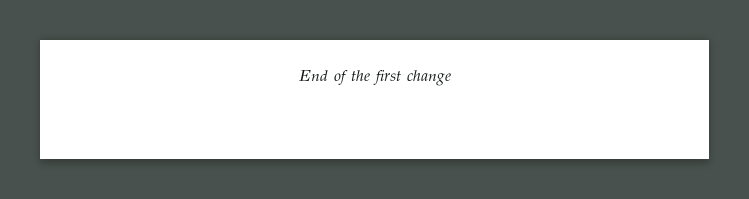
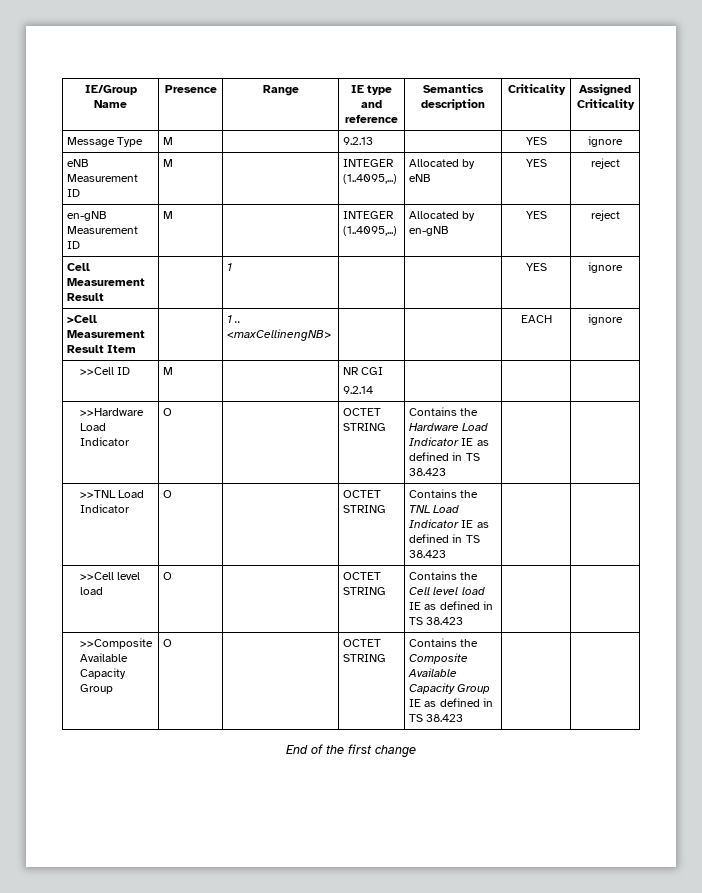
+ IE/Group Name | Presence | Range | IE type and reference | Semantics description | Criticality | Assigned Criticality
+ Message Type | M | | 9.2.13 | | YES | ignore
+ eNB Measurement ID | M | | INTEGER (1..4095,...) | Allocated by eNB | YES | reject
+ en-gNB Measurement ID | M | | INTEGER (1..4095,...) | Allocated by en-gNB | YES | reject
+ Cell Measurement Result | | 1 | | | YES | ignore
+ >Cell Measurement Result Item | | 1 .. <maxCellinengNB> | | | EACH | ignore
+ >>Cell ID | M | | NR CGI
+ 9.2.14 | | |
+ >>Hardware Load Indicator | O | | OCTET STRING | Contains the Hardware Load Indicator IE as defined in TS 38.423 | |
+ >>TNL Load Indicator | O | | OCTET STRING | Contains the TNL Load Indicator IE as defined in TS 38.423 | |
+ >>Cell level load | O | | OCTET STRING | Contains the Cell level load IE as defined in TS 38.423 | |
+ >>Composite Available Capacity Group | O | | OCTET STRING | Contains the Composite Available Capacity Group IE as defined in TS 38.423 | |

